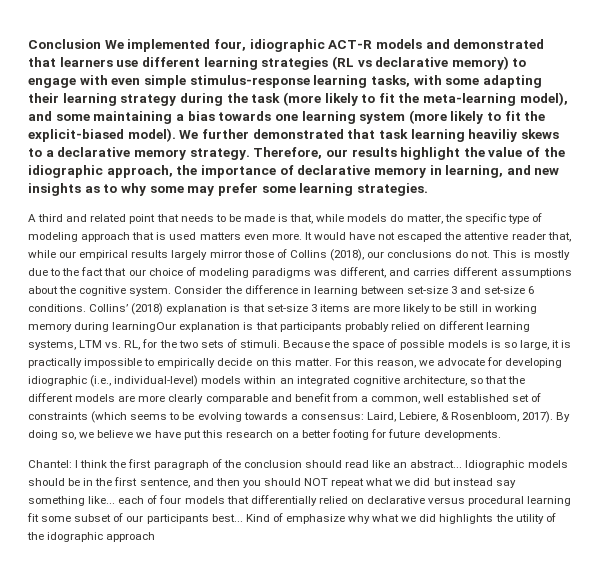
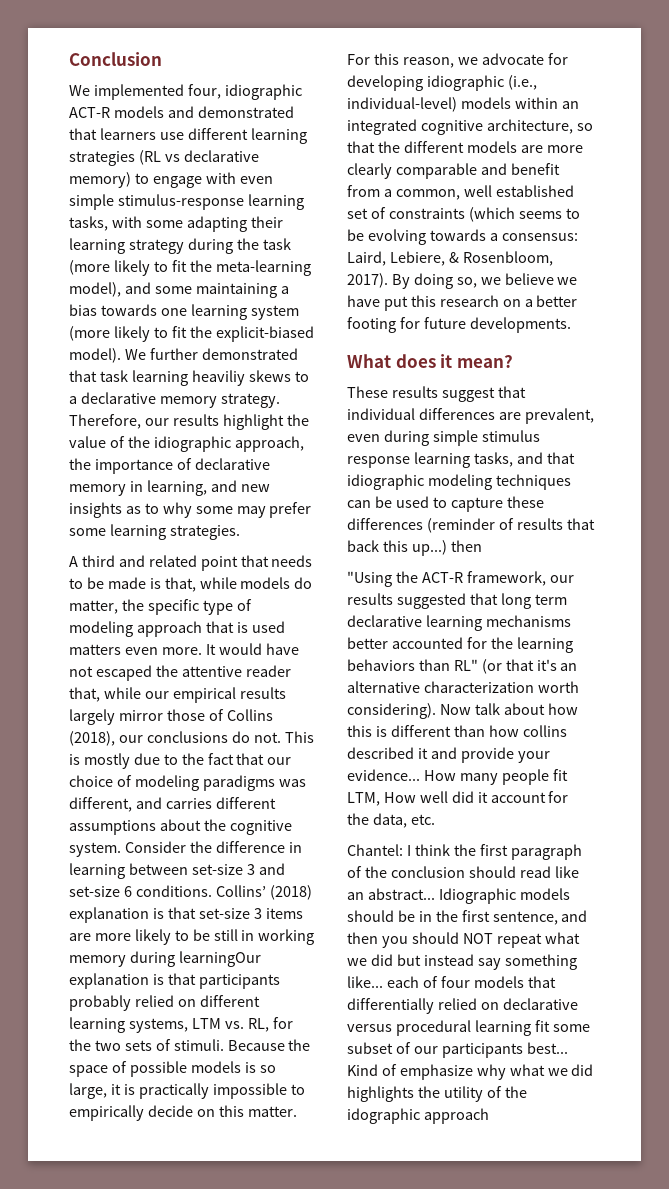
- Conclusion We implemented four, idiographic ACT-R models and demonstrated that learners use different learning strategies (RL vs declarative memory) to engage with even simple stimulus-response learning tasks, with some adapting their learning strategy during the task (more likely to fit the meta-learning model), and some maintaining a bias towards one learning system (more likely to fit the explicit-biased model).
+ Conclusion
+ We implemented four, idiographic ACT-R models and demonstrated that learners use different learning strategies (RL vs declarative memory) to engage with even simple stimulus-response learning tasks, with some adapting their learning strategy during the task (more likely to fit the meta-learning model), and some maintaining a bias towards one learning system (more likely to fit the explicit-biased model).
+ What does it mean?
+ These results suggest that individual differences are prevalent, even during simple stimulus response learning tasks, and that idiographic modeling techniques can be used to capture these differences (reminder of results that back this up...) then
+ "Using the ACT-R framework, our results suggested that long term declarative learning mechanisms better accounted for the learning behaviors than RL" (or that it's an alternative characterization worth considering). Now talk about how this is different than how collins described it and provide your evidence... How many people fit LTM, How well did it account for the data, etc.

